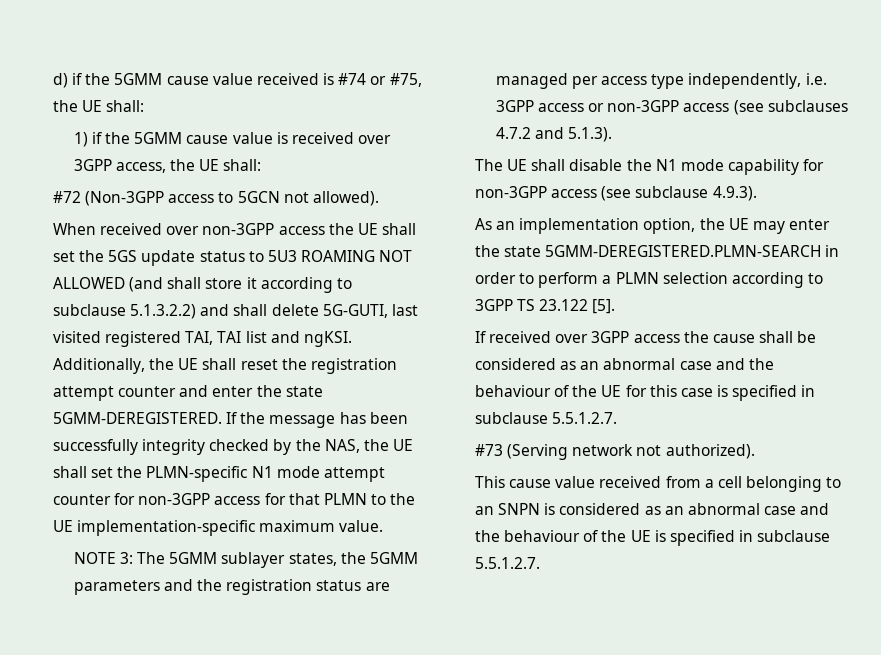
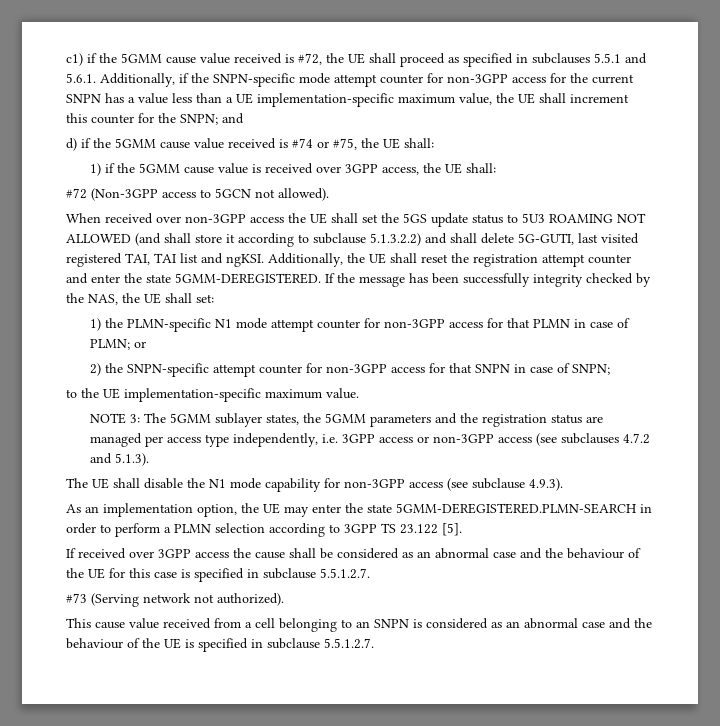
+ c1) if the 5GMM cause value received is #72, the UE shall proceed as specified in subclauses 5.5.1 and 5.6.1. Additionally, if the SNPN-specific mode attempt counter for non-3GPP access for the current SNPN has a value less than a UE implementation-specific maximum value, the UE shall increment this counter for the SNPN; and
- If the message has been successfully integrity checked by the NAS, the UE shall set the PLMN-specific N1 mode attempt counter for non-3GPP access for that PLMN to the UE implementation-specific maximum value.
+ If the message has been successfully integrity checked by the NAS, the UE shall set:
+ 1) the PLMN-specific N1 mode attempt counter for non-3GPP access for that PLMN in case of PLMN; or
+ 2) the SNPN-specific attempt counter for non-3GPP access for that SNPN in case of SNPN;
+ to the UE implementation-specific maximum value.

